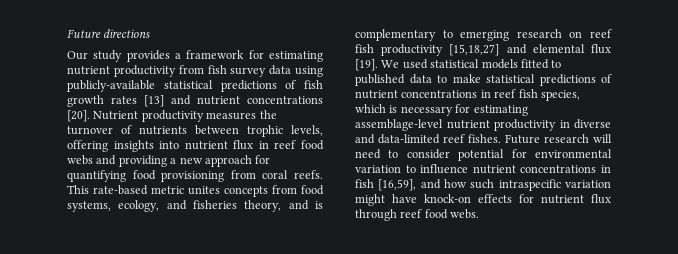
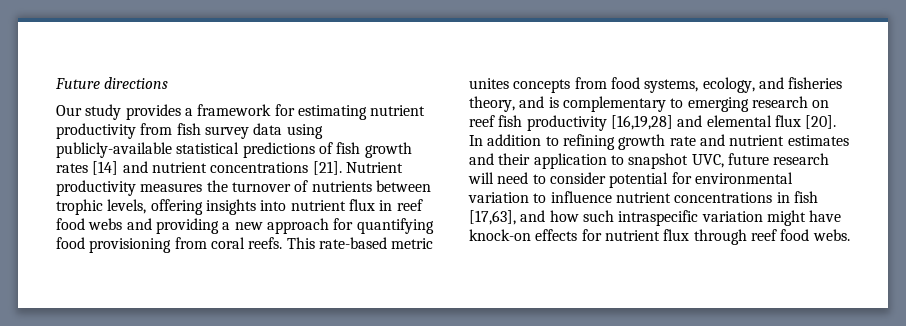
- Our study provides a framework for estimating nutrient productivity from fish survey data using publicly-available statistical predictions of fish growth rates [13] and nutrient concentrations [20].
+ Our study provides a framework for estimating nutrient productivity from fish survey data using publicly-available statistical predictions of fish growth rates [14] and nutrient concentrations [21].
- This rate-based metric unites concepts from food systems, ecology, and fisheries theory, and is complementary to emerging research on reef fish productivity [15,18,27] and elemental flux [19]. We used statistical models fitted to published data to make statistical predictions of nutrient concentrations in reef fish species, which is necessary for estimating assemblage-level nutrient productivity in diverse and data-limited reef fishes. Future research will need to consider potential for environmental variation to influence nutrient concentrations in fish [16,59], and how such intraspecific variation might have knock-on effects for nutrient flux through reef food webs.
+ This rate-based metric unites concepts from food systems, ecology, and fisheries theory, and is complementary to emerging research on reef fish productivity [16,19,28] and elemental flux [20]. In addition to refining growth rate and nutrient estimates and their application to snapshot UVC, future research will need to consider potential for environmental variation to influence nutrient concentrations in fish [17,63], and how such intraspecific variation might have knock-on effects for nutrient flux through reef food webs.

